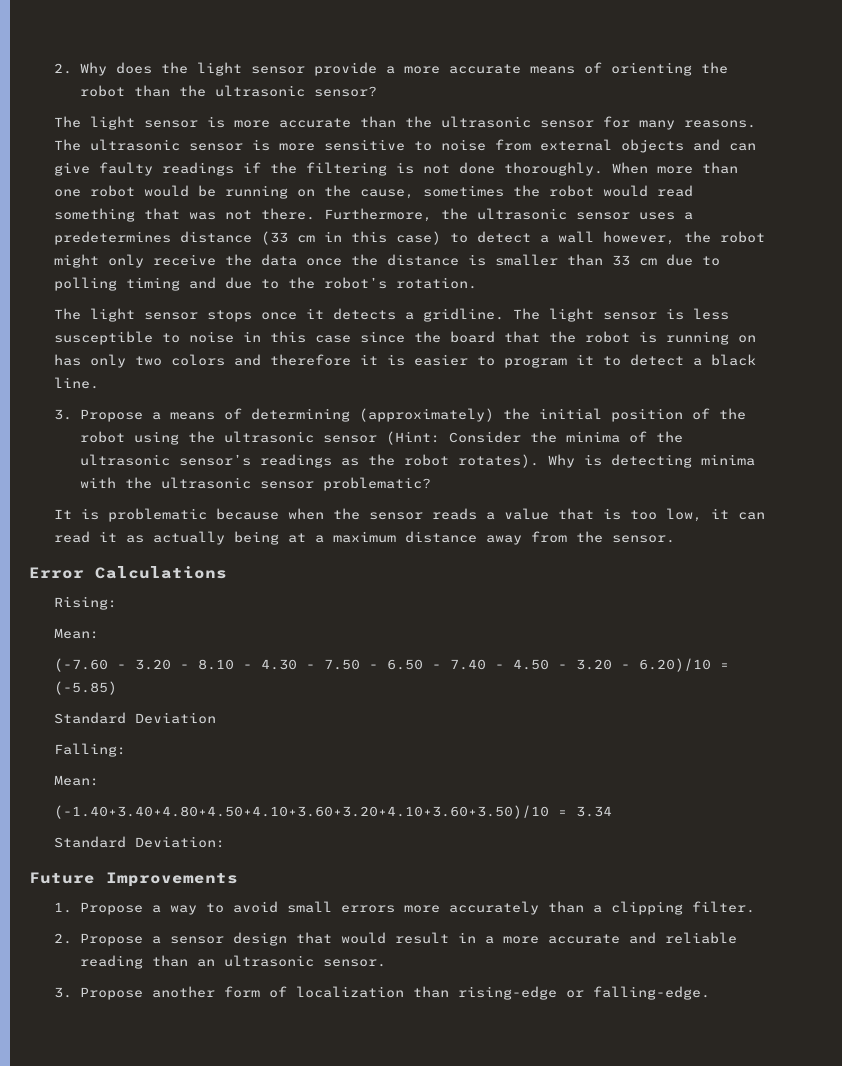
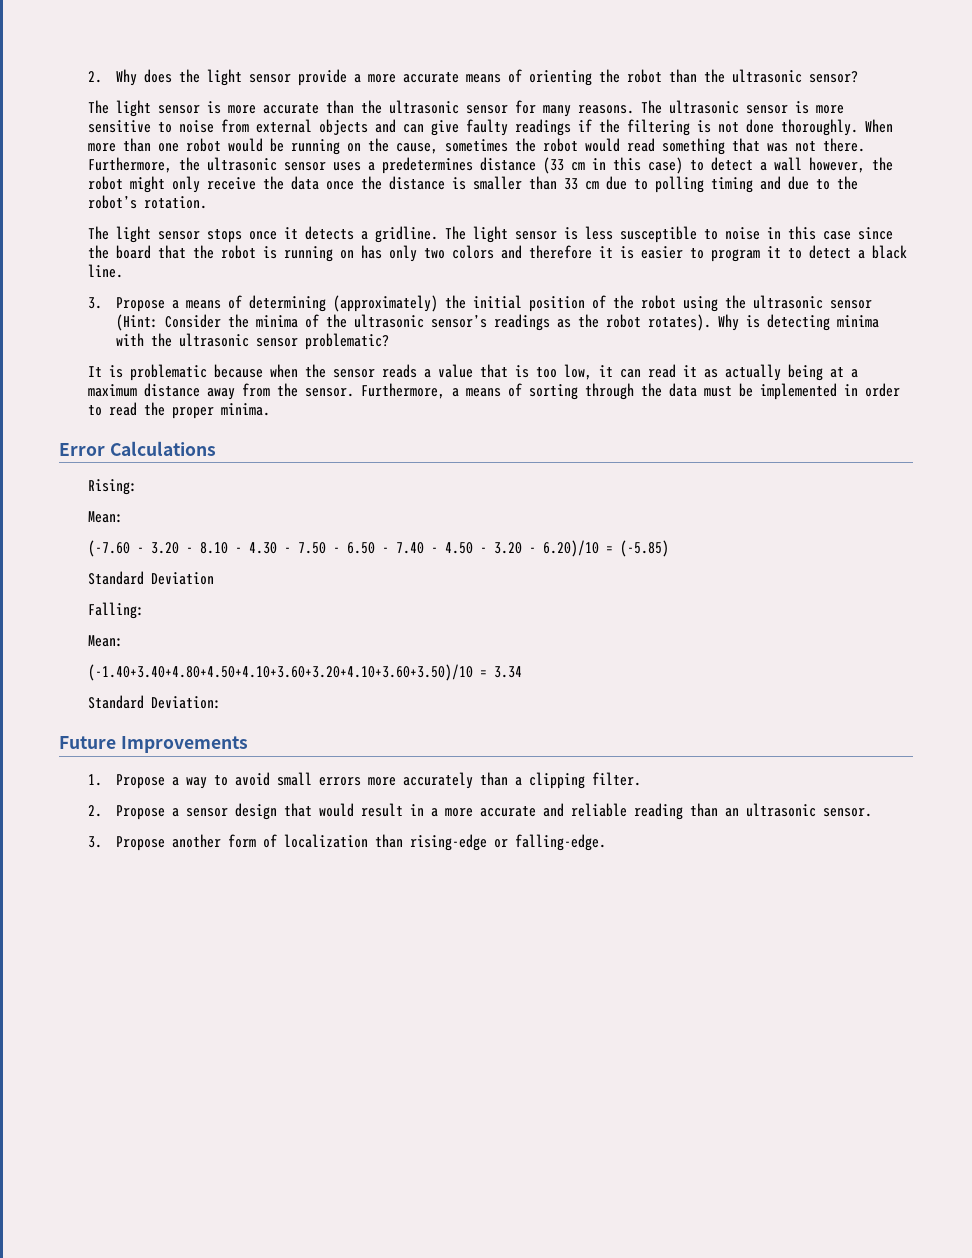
+ Furthermore, a means of sorting through the data must be implemented in order to read the proper minima.

